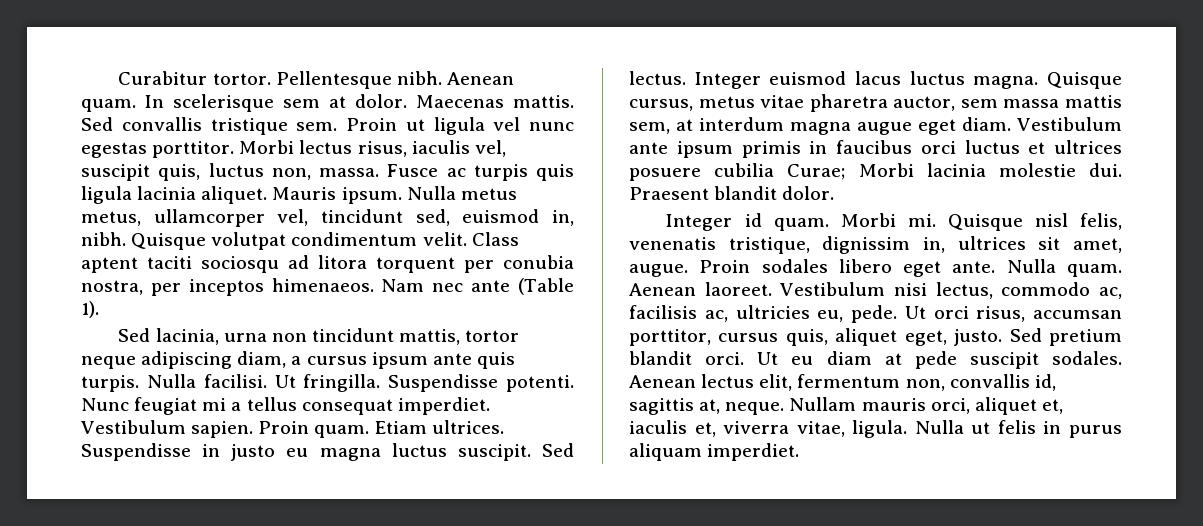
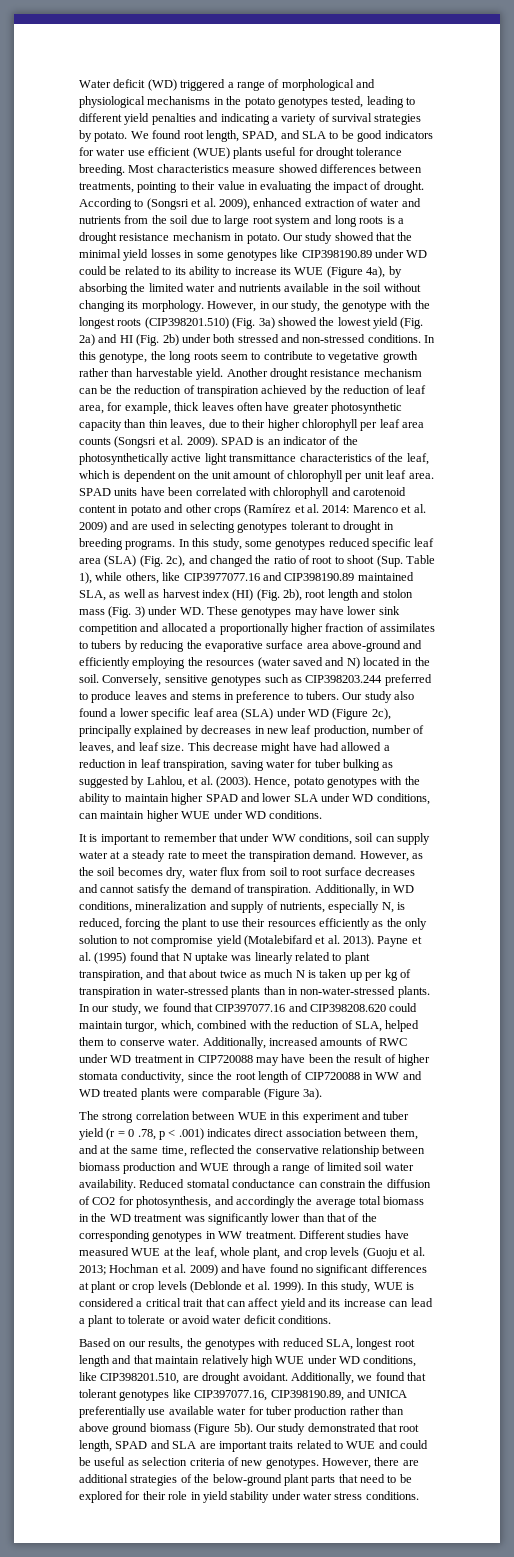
- Curabitur tortor. Pellentesque nibh. Aenean quam. In scelerisque sem at dolor. Maecenas mattis. Sed convallis tristique sem. Proin ut ligula vel nunc egestas porttitor. Morbi lectus risus, iaculis vel, suscipit quis, luctus non, massa. Fusce ac turpis quis ligula lacinia aliquet. Mauris ipsum. Nulla metus metus, ullamcorper vel, tincidunt sed, euismod in, nibh. Quisque volutpat condimentum velit. Class aptent taciti sociosqu ad litora torquent per conubia nostra, per inceptos himenaeos. Nam nec ante (Table 1).
- Sed lacinia, urna non tincidunt mattis, tortor neque adipiscing diam, a cursus ipsum ante quis turpis. Nulla facilisi. Ut fringilla. Suspendisse potenti. Nunc feugiat mi a tellus consequat imperdiet. Vestibulum sapien. Proin quam. Etiam ultrices. Suspendisse in justo eu magna luctus suscipit. Sed lectus. Integer euismod lacus luctus magna. Quisque cursus, metus vitae pharetra auctor, sem massa mattis sem, at interdum magna augue eget diam. Vestibulum ante ipsum primis in faucibus orci luctus et ultrices posuere cubilia Curae; Morbi lacinia molestie dui. Praesent blandit dolor.
- Integer id quam. Morbi mi. Quisque nisl felis, venenatis tristique, dignissim in, ultrices sit amet, augue. Proin sodales libero eget ante. Nulla quam. Aenean laoreet. Vestibulum nisi lectus, commodo ac, facilisis ac, ultricies eu, pede. Ut orci risus, accumsan porttitor, cursus quis, aliquet eget, justo. Sed pretium blandit orci. Ut eu diam at pede suscipit sodales. Aenean lectus elit, fermentum non, convallis id, sagittis at, neque. Nullam mauris orci, aliquet et, iaculis et, viverra vitae, ligula. Nulla ut felis in purus aliquam imperdiet.
+ Water deficit (WD) triggered a range of morphological and physiological mechanisms in the potato genotypes tested, leading to different yield penalties and indicating a variety of survival strategies by potato. We found root length, SPAD, and SLA to be good indicators for water use efficient (WUE) plants useful for drought tolerance breeding. Most characteristics measure showed differences between treatments, pointing to their value in evaluating the impact of drought. According to (Songsri et al. 2009), enhanced extraction of water and nutrients from the soil due to large root system and long roots is a drought resistance mechanism in potato. Our study showed that the minimal yield losses in some genotypes like CIP398190.89 under WD could be related to its ability to increase its WUE (Figure 4a), by absorbing the limited water and nutrients available in the soil without changing its morphology. However, in our study, the genotype with the longest roots (CIP398201.510) (Fig. 3a) showed the lowest yield (Fig. 2a) and HI (Fig. 2b) under both stressed and non-stressed conditions. In this genotype, the long roots seem to contribute to vegetative growth rather than harvestable yield. Another drought resistance mechanism can be the reduction of transpiration achieved by the reduction of leaf area, for example, thick leaves often have greater photosynthetic capacity than thin leaves, due to their higher chlorophyll per leaf area counts (Songsri et al. 2009). SPAD is an indicator of the photosynthetically active light transmittance characteristics of the leaf, which is dependent on the unit amount of chlorophyll per unit leaf area. SPAD units have been correlated with chlorophyll and carotenoid content in potato and other crops (Ramírez et al. 2014: Marenco et al. 2009) and are used in selecting genotypes tolerant to drought in breeding programs. In this study, some genotypes reduced specific leaf area (SLA) (Fig. 2c), and changed the ratio of root to shoot (Sup. Table 1), while others, like CIP3977077.16 and CIP398190.89 maintained SLA, as well as harvest index (HI) (Fig. 2b), root length and stolon mass (Fig. 3) under WD. These genotypes may have lower sink competition and allocated a proportionally higher fraction of assimilates to tubers by reducing the evaporative surface area above-ground and efficiently employing the resources (water saved and N) located in the soil. Conversely, sensitive genotypes such as CIP398203.244 preferred to produce leaves and stems in preference to tubers. Our study also found a lower specific leaf area (SLA) under WD (Figure 2c), principally explained by decreases in new leaf production, number of leaves, and leaf size. This decrease might have had allowed a reduction in leaf transpiration, saving water for tuber bulking as suggested by Lahlou, et al. (2003). Hence, potato genotypes with the ability to maintain higher SPAD and lower SLA under WD conditions, can maintain higher WUE under WD conditions.
+ It is important to remember that under WW conditions, soil can supply water at a steady rate to meet the transpiration demand. However, as the soil becomes dry, water flux from soil to root surface decreases and cannot satisfy the demand of transpiration. Additionally, in WD conditions, mineralization and supply of nutrients, especially N, is reduced, forcing the plant to use their resources efficiently as the only solution to not compromise yield (Motalebifard et al. 2013). Payne et al. (1995) found that N uptake was linearly related to plant transpiration, and that about twice as much N is taken up per kg of transpiration in water-stressed plants than in non-water-stressed plants. In our study, we found that CIP397077.16 and CIP398208.620 could maintain turgor, which, combined with the reduction of SLA, helped them to conserve water. Additionally, increased amounts of RWC under WD treatment in CIP720088 may have been the result of higher stomata conductivity, since the root length of CIP720088 in WW and WD treated plants were comparable (Figure 3a).
+ The strong correlation between WUE in this experiment and tuber yield (r = 0 .78, p < .001) indicates direct association between them, and at the same time, reflected the conservative relationship between biomass production and WUE through a range of limited soil water availability. Reduced stomatal conductance can constrain the diffusion of CO2 for photosynthesis, and accordingly the average total biomass in the WD treatment was significantly lower than that of the corresponding genotypes in WW treatment. Different studies have measured WUE at the leaf, whole plant, and crop levels (Guoju et al. 2013; Hochman et al. 2009) and have found no significant differences at plant or crop levels (Deblonde et al. 1999). In this study, WUE is considered a critical trait that can affect yield and its increase can lead a plant to tolerate or avoid water deficit conditions.
+ Based on our results, the genotypes with reduced SLA, longest root length and that maintain relatively high WUE under WD conditions, like CIP398201.510, are drought avoidant. Additionally, we found that tolerant genotypes like CIP397077.16, CIP398190.89, and UNICA preferentially use available water for tuber production rather than above ground biomass (Figure 5b). Our study demonstrated that root length, SPAD and SLA are important traits related to WUE and could be useful as selection criteria of new genotypes. However, there are additional strategies of the below-ground plant parts that need to be explored for their role in yield stability under water stress conditions.

